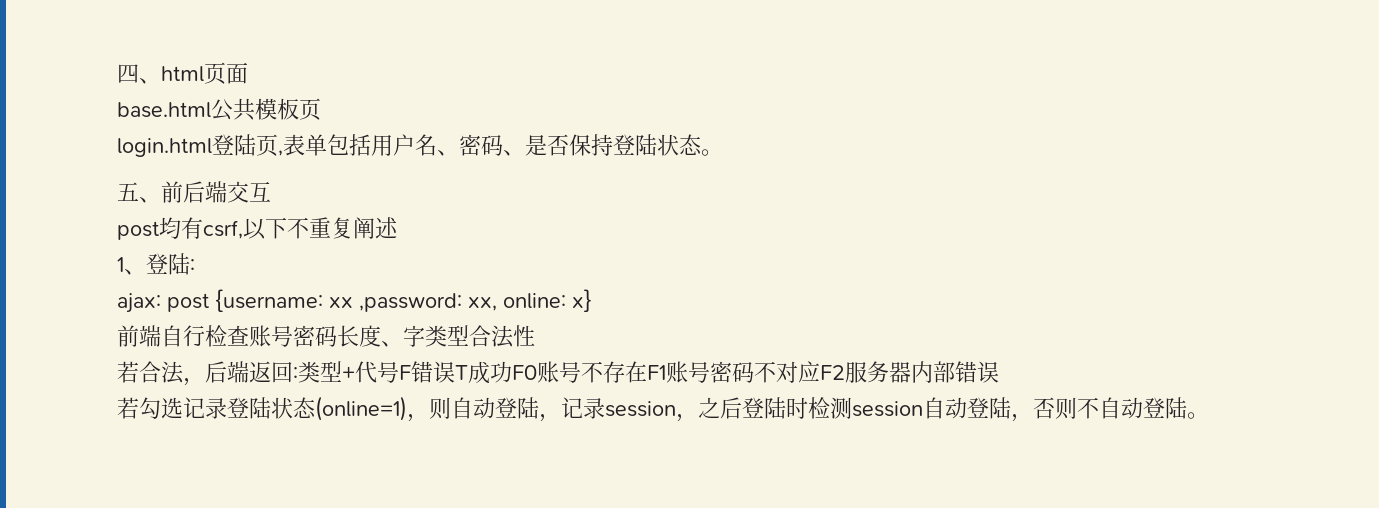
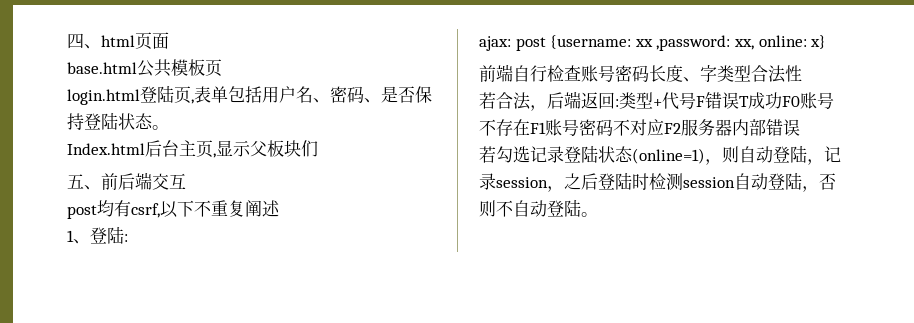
+ Index.html后台主页,显示父板块们

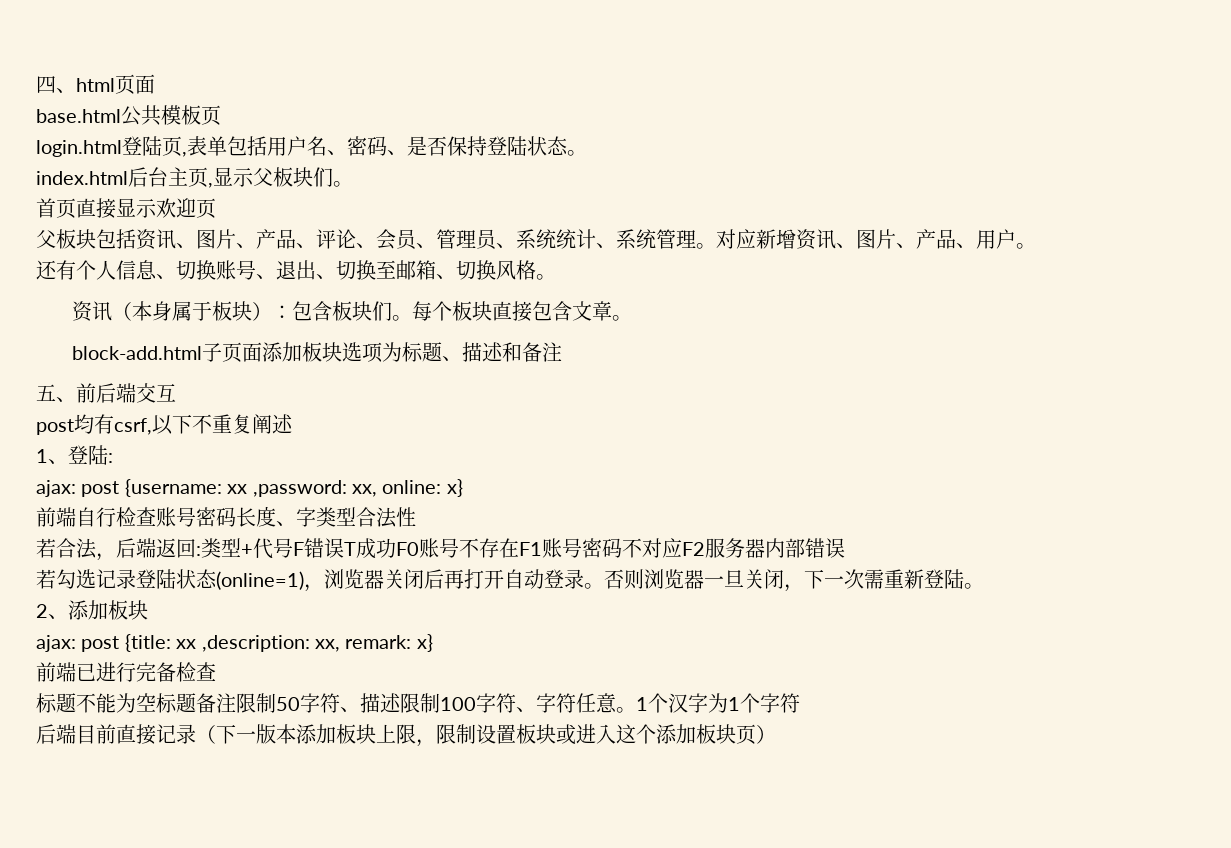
- Index.html后台主页,显示父板块们
+ index.html后台主页,显示父板块们。
+ 首页直接显示欢迎页
+ 父板块包括资讯、图片、产品、评论、会员、管理员、系统统计、系统管理。对应新增资讯、图片、产品、用户。
+ 还有个人信息、切换账号、退出、切换至邮箱、切换风格。
+ 资讯（本身属于板块）：包含板块们。每个板块直接包含文章。
+ block-add.html子页面添加板块选项为标题、描述和备注
- 若勾选记录登陆状态(online=1)，则自动登陆，记录session，之后登陆时检测session自动登陆，否则不自动登陆。
+ 若勾选记录登陆状态(online=1)，浏览器关闭后再打开自动登录。否则浏览器一旦关闭，下一次需重新登陆。
+ 2、添加板块
+ ajax: post {title: xx ,description: xx, remark: x}
+ 前端已进行完备检查
+ 标题不能为空标题备注限制50字符、描述限制100字符、字符任意。1个汉字为1个字符
+ 后端目前直接记录（下一版本添加板块上限，限制设置板块或进入这个添加板块页）

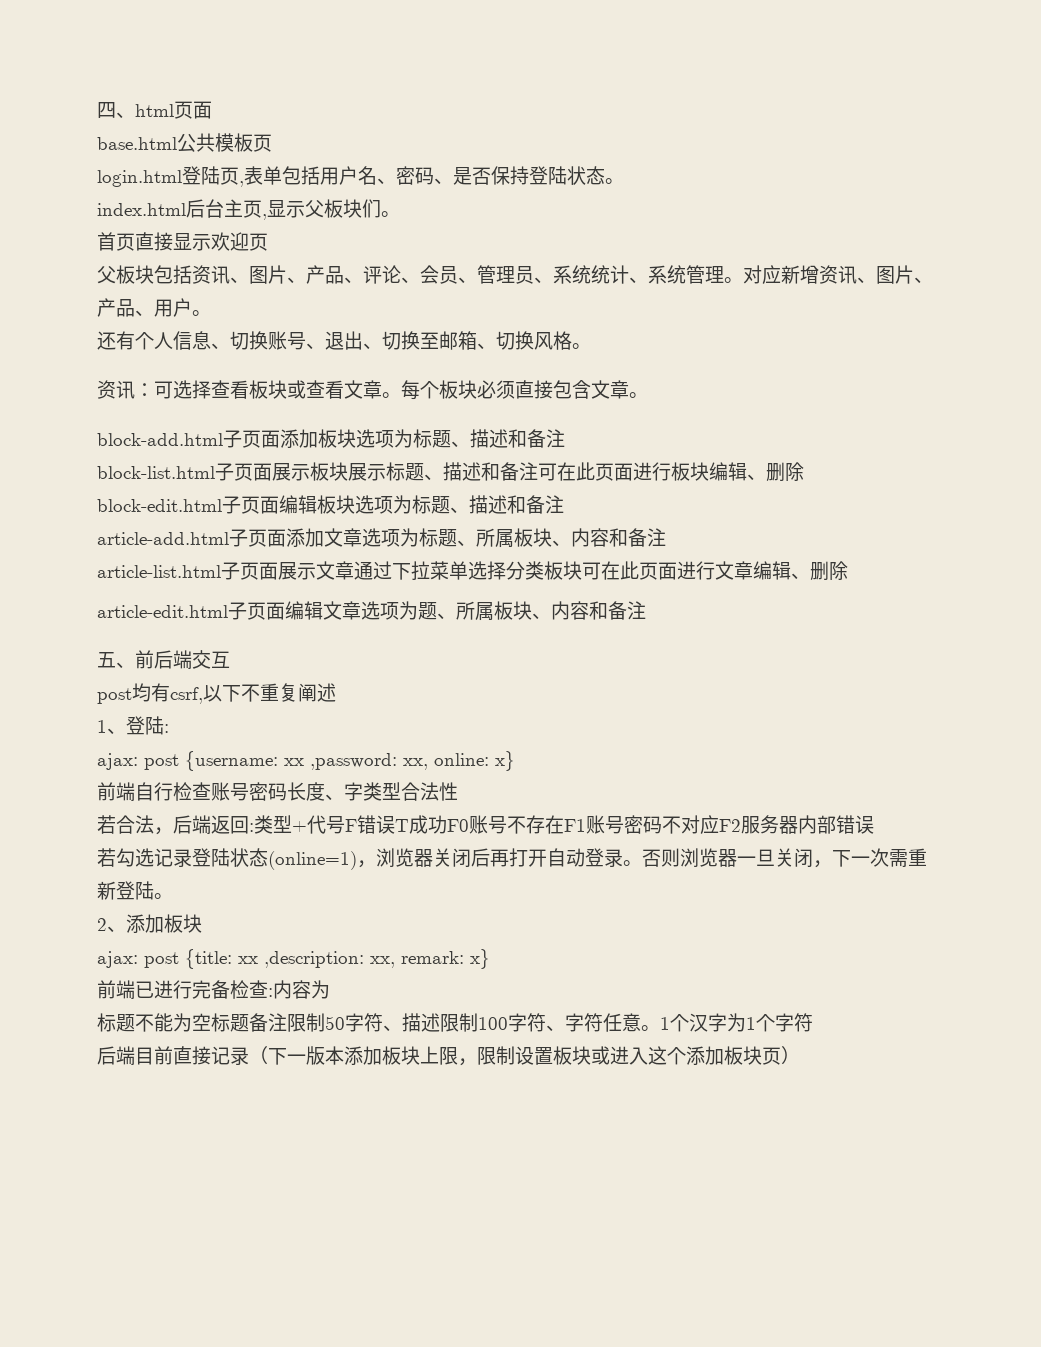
- 资讯（本身属于板块）：包含板块们。
+ 资讯：可选择查看板块或查看文章。
- 每个板块直接包含文章。
+ 每个板块必须直接包含文章。
+ block-list.html子页面展示板块展示标题、描述和备注可在此页面进行板块编辑、删除
+ block-edit.html子页面编辑板块选项为标题、描述和备注
+ article-add.html子页面添加文章选项为标题、所属板块、内容和备注
+ article-list.html子页面展示文章通过下拉菜单选择分类板块可在此页面进行文章编辑、删除
+ article-edit.html子页面编辑文章选项为题、所属板块、内容和备注
- 前端已进行完备检查
+ 前端已进行完备检查:内容为

